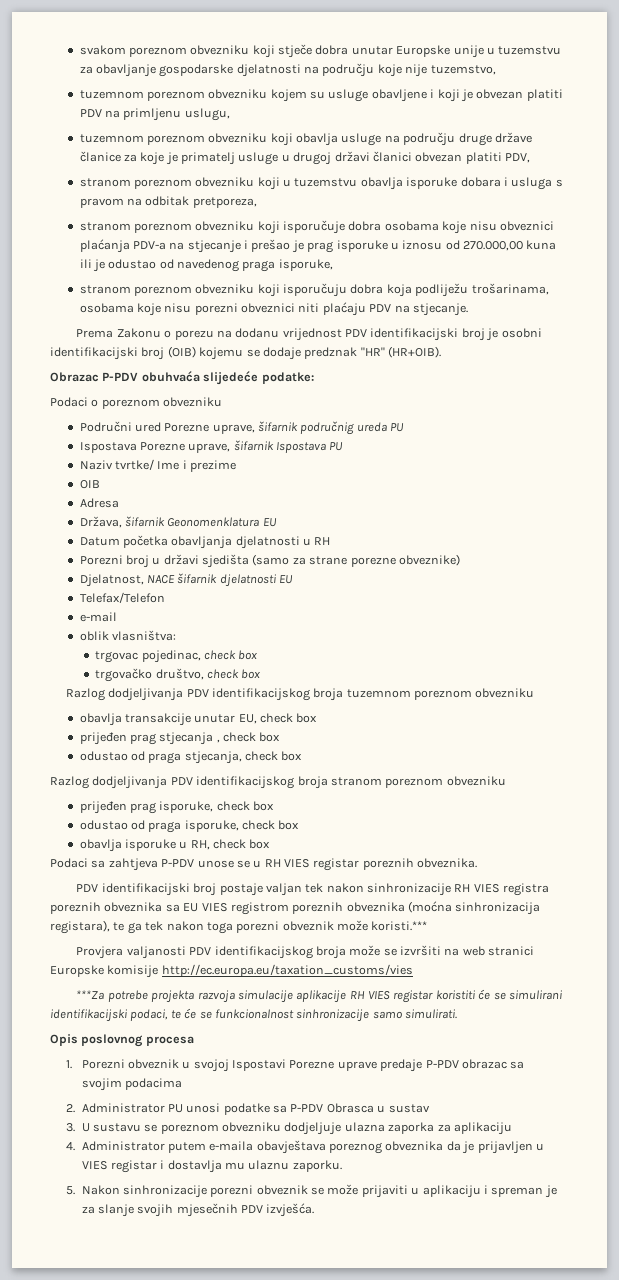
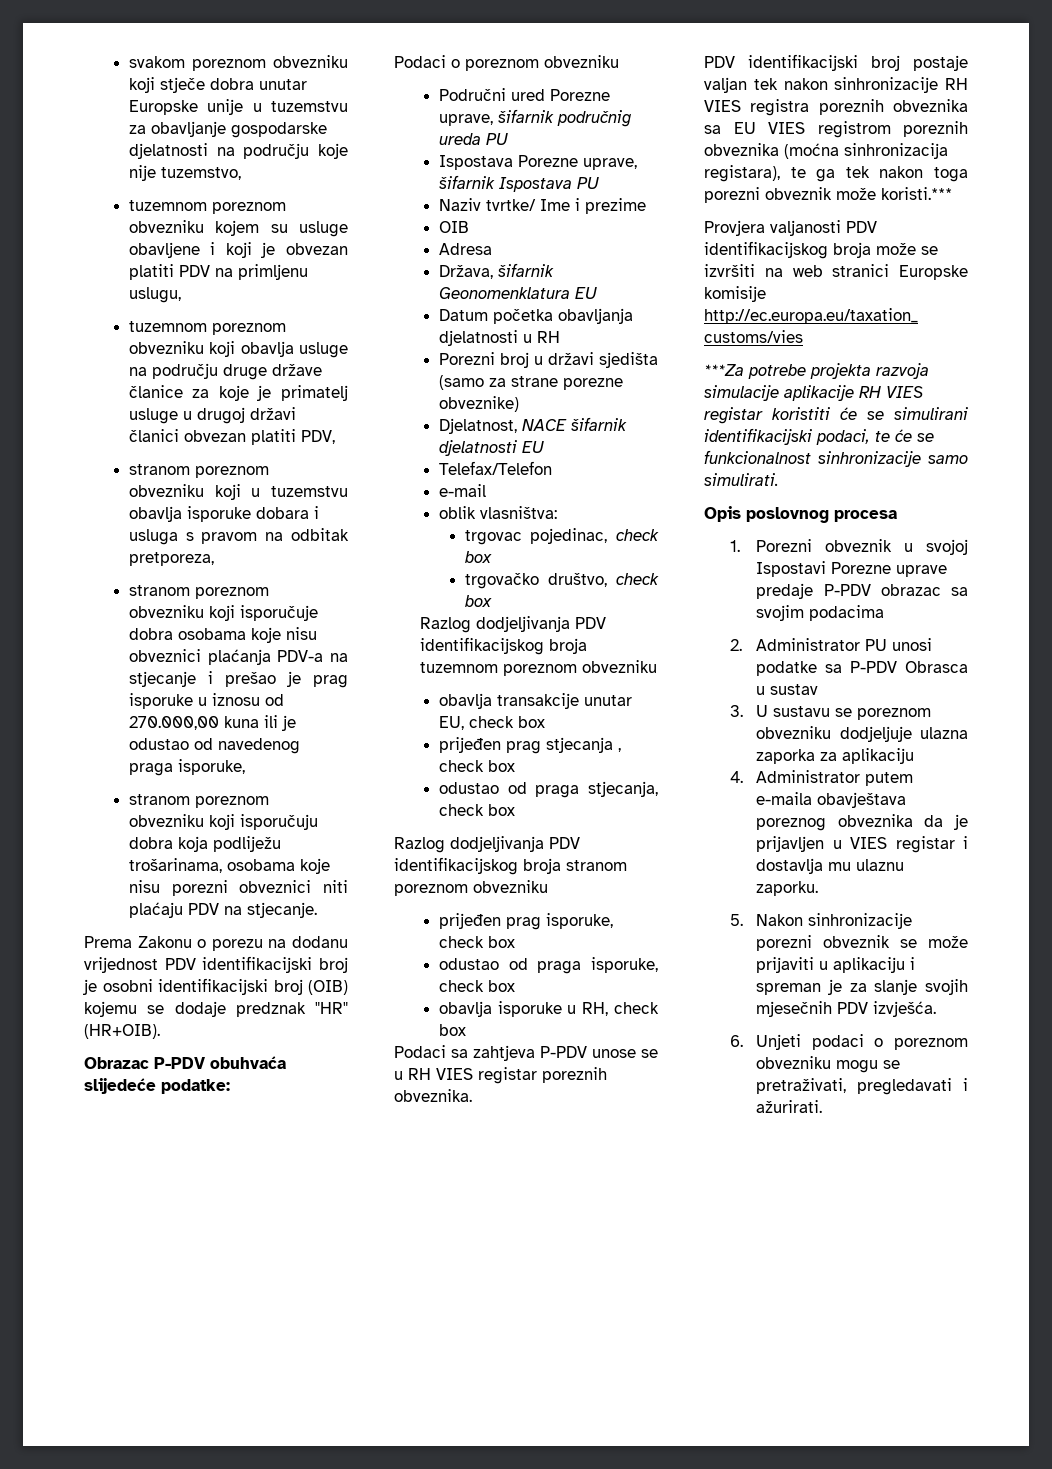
+ 6. Unjeti podaci o poreznom obvezniku mogu se pretraživati, pregledavati i ažurirati.

